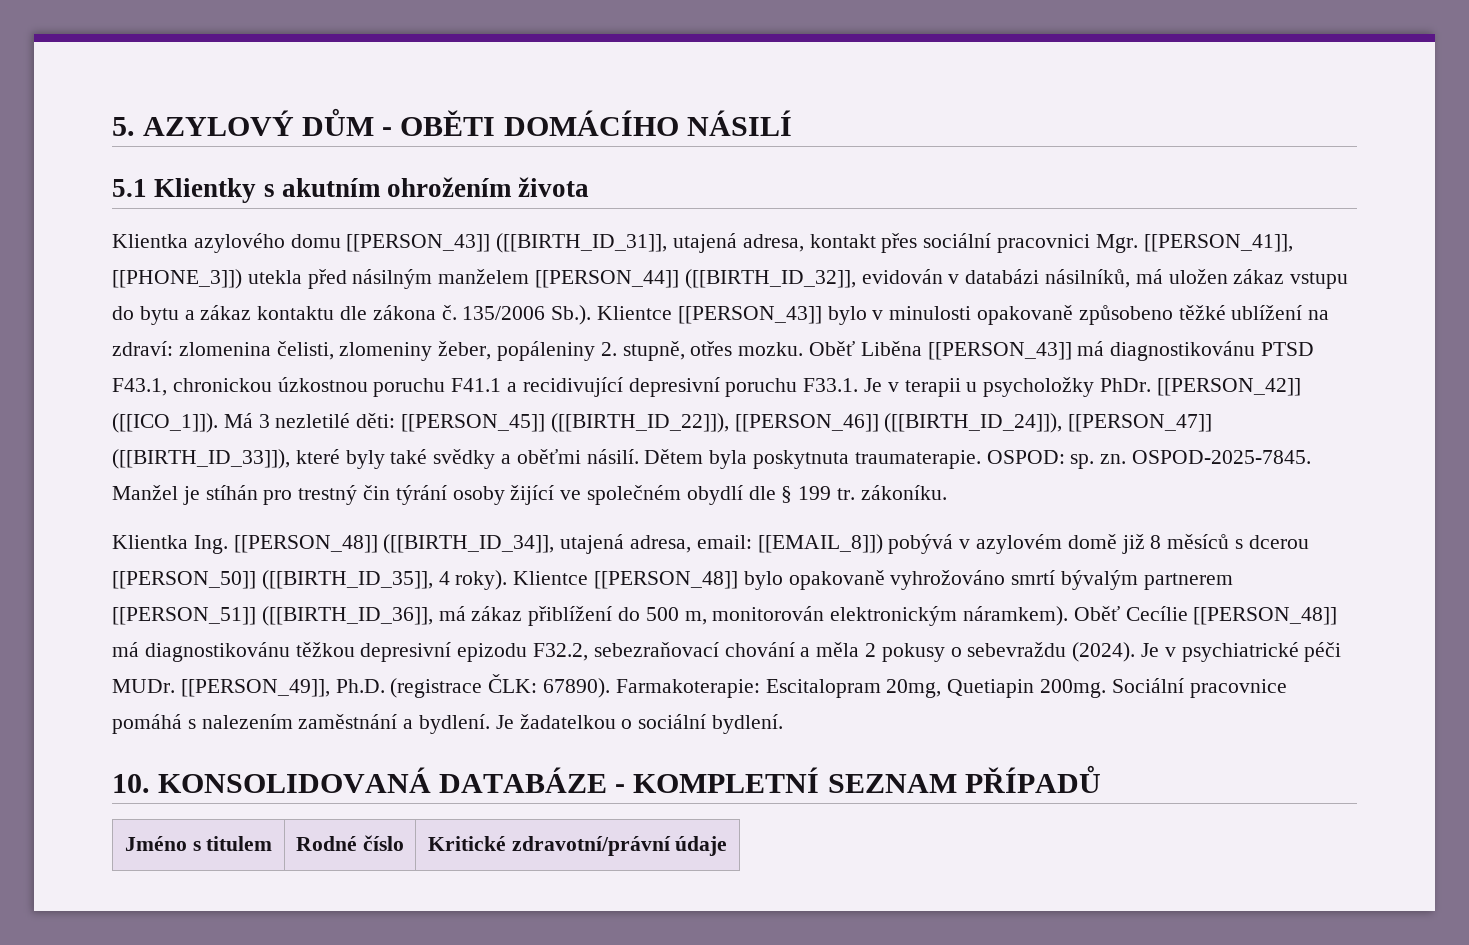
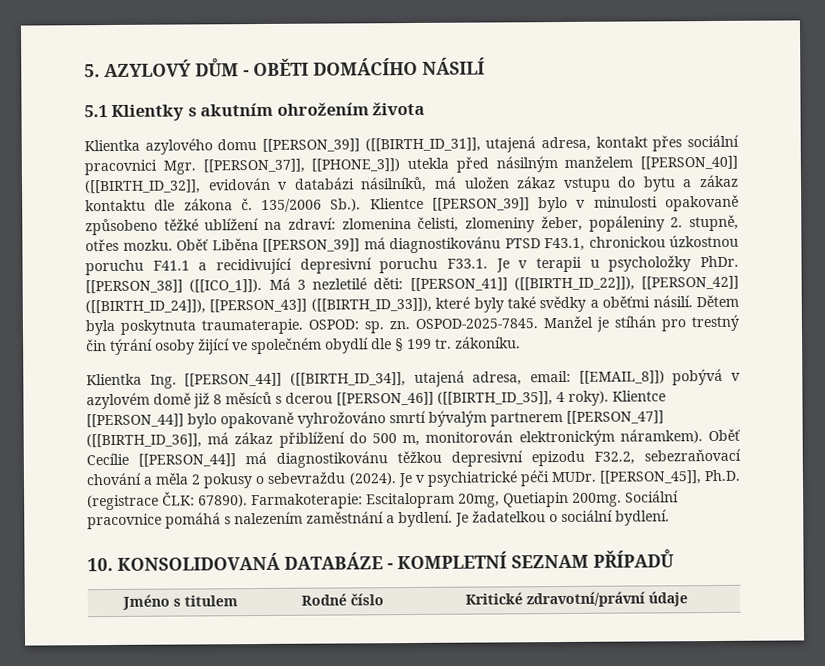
- Klientka azylového domu [[PERSON_43]] ([[BIRTH_ID_31]], utajená adresa, kontakt přes sociální pracovnici Mgr. [[PERSON_41]], [[PHONE_3]]) utekla před násilným manželem [[PERSON_44]] ([[BIRTH_ID_32]], evidován v databázi násilníků, má uložen zákaz vstupu do bytu a zákaz kontaktu dle zákona č.
+ Klientka azylového domu [[PERSON_39]] ([[BIRTH_ID_31]], utajená adresa, kontakt přes sociální pracovnici Mgr. [[PERSON_37]], [[PHONE_3]]) utekla před násilným manželem [[PERSON_40]] ([[BIRTH_ID_32]], evidován v databázi násilníků, má uložen zákaz vstupu do bytu a zákaz kontaktu dle zákona č.
- 135/2006 Sb.). Klientce [[PERSON_43]] bylo v minulosti opakovaně způsobeno těžké ublížení na zdraví: zlomenina čelisti, zlomeniny žeber, popáleniny 2. stupně, otřes mozku.
+ 135/2006 Sb.). Klientce [[PERSON_39]] bylo v minulosti opakovaně způsobeno těžké ublížení na zdraví: zlomenina čelisti, zlomeniny žeber, popáleniny 2. stupně, otřes mozku.
- Oběť Liběna [[PERSON_43]] má diagnostikovánu PTSD F43.1, chronickou úzkostnou poruchu F41.1 a recidivující depresivní poruchu F33.1. Je v terapii u psycholožky PhDr.
+ Oběť Liběna [[PERSON_39]] má diagnostikovánu PTSD F43.1, chronickou úzkostnou poruchu F41.1 a recidivující depresivní poruchu F33.1. Je v terapii u psycholožky PhDr.
- [[PERSON_42]] ([[ICO_1]]).
+ [[PERSON_38]] ([[ICO_1]]).
- Má 3 nezletilé děti: [[PERSON_45]] ([[BIRTH_ID_22]]), [[PERSON_46]] ([[BIRTH_ID_24]]), [[PERSON_47]] ([[BIRTH_ID_33]]), které byly také svědky a oběťmi násilí.
+ Má 3 nezletilé děti: [[PERSON_41]] ([[BIRTH_ID_22]]), [[PERSON_42]] ([[BIRTH_ID_24]]), [[PERSON_43]] ([[BIRTH_ID_33]]), které byly také svědky a oběťmi násilí.
- Klientka Ing. [[PERSON_48]] ([[BIRTH_ID_34]], utajená adresa, email: [[EMAIL_8]]) pobývá v azylovém domě již 8 měsíců s dcerou [[PERSON_50]] ([[BIRTH_ID_35]], 4 roky).
+ Klientka Ing. [[PERSON_44]] ([[BIRTH_ID_34]], utajená adresa, email: [[EMAIL_8]]) pobývá v azylovém domě již 8 měsíců s dcerou [[PERSON_46]] ([[BIRTH_ID_35]], 4 roky).
- Klientce [[PERSON_48]] bylo opakovaně vyhrožováno smrtí bývalým partnerem [[PERSON_51]] ([[BIRTH_ID_36]], má zákaz přiblížení do 500 m, monitorován elektronickým náramkem).
+ Klientce [[PERSON_44]] bylo opakovaně vyhrožováno smrtí bývalým partnerem [[PERSON_47]] ([[BIRTH_ID_36]], má zákaz přiblížení do 500 m, monitorován elektronickým náramkem).
- Oběť Cecílie [[PERSON_48]] má diagnostikovánu těžkou depresivní epizodu F32.2, sebezraňovací chování a měla 2 pokusy o sebevraždu (2024).
+ Oběť Cecílie [[PERSON_44]] má diagnostikovánu těžkou depresivní epizodu F32.2, sebezraňovací chování a měla 2 pokusy o sebevraždu (2024).
- [[PERSON_49]], Ph.D. (registrace ČLK: 67890).
+ [[PERSON_45]], Ph.D. (registrace ČLK: 67890).

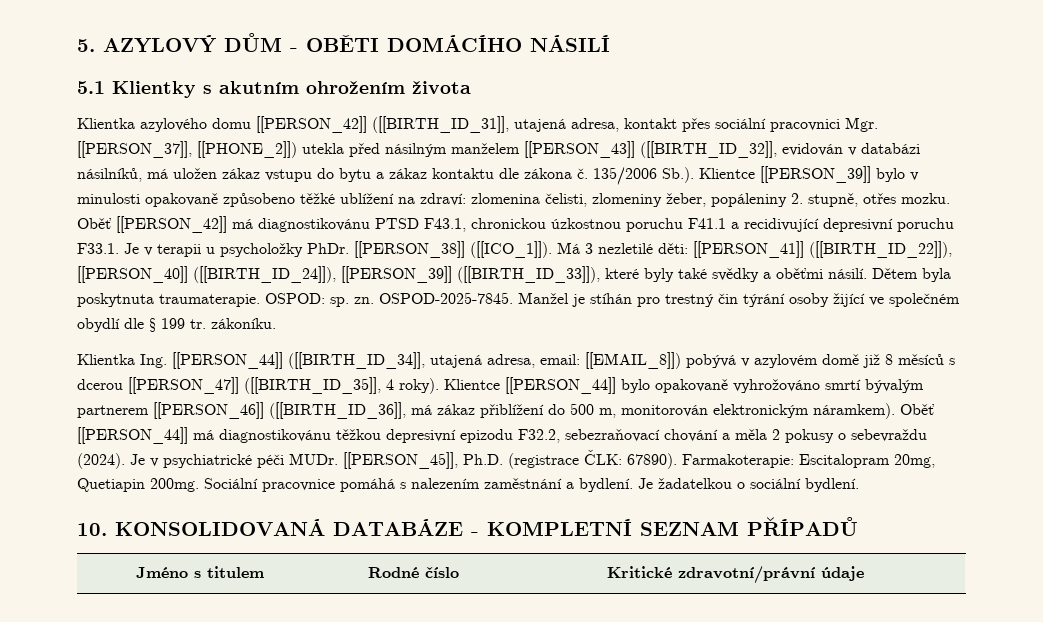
- Klientka azylového domu [[PERSON_39]] ([[BIRTH_ID_31]], utajená adresa, kontakt přes sociální pracovnici Mgr. [[PERSON_37]], [[PHONE_3]]) utekla před násilným manželem [[PERSON_40]] ([[BIRTH_ID_32]], evidován v databázi násilníků, má uložen zákaz vstupu do bytu a zákaz kontaktu dle zákona č.
+ Klientka azylového domu [[PERSON_42]] ([[BIRTH_ID_31]], utajená adresa, kontakt přes sociální pracovnici Mgr. [[PERSON_37]], [[PHONE_2]]) utekla před násilným manželem [[PERSON_43]] ([[BIRTH_ID_32]], evidován v databázi násilníků, má uložen zákaz vstupu do bytu a zákaz kontaktu dle zákona č.
- Oběť Liběna [[PERSON_39]] má diagnostikovánu PTSD F43.1, chronickou úzkostnou poruchu F41.1 a recidivující depresivní poruchu F33.1. Je v terapii u psycholožky PhDr.
+ Oběť [[PERSON_42]] má diagnostikovánu PTSD F43.1, chronickou úzkostnou poruchu F41.1 a recidivující depresivní poruchu F33.1. Je v terapii u psycholožky PhDr.
- Má 3 nezletilé děti: [[PERSON_41]] ([[BIRTH_ID_22]]), [[PERSON_42]] ([[BIRTH_ID_24]]), [[PERSON_43]] ([[BIRTH_ID_33]]), které byly také svědky a oběťmi násilí.
+ Má 3 nezletilé děti: [[PERSON_41]] ([[BIRTH_ID_22]]), [[PERSON_40]] ([[BIRTH_ID_24]]), [[PERSON_39]] ([[BIRTH_ID_33]]), které byly také svědky a oběťmi násilí.
- Klientka Ing. [[PERSON_44]] ([[BIRTH_ID_34]], utajená adresa, email: [[EMAIL_8]]) pobývá v azylovém domě již 8 měsíců s dcerou [[PERSON_46]] ([[BIRTH_ID_35]], 4 roky).
+ Klientka Ing. [[PERSON_44]] ([[BIRTH_ID_34]], utajená adresa, email: [[EMAIL_8]]) pobývá v azylovém domě již 8 měsíců s dcerou [[PERSON_47]] ([[BIRTH_ID_35]], 4 roky).
- Klientce [[PERSON_44]] bylo opakovaně vyhrožováno smrtí bývalým partnerem [[PERSON_47]] ([[BIRTH_ID_36]], má zákaz přiblížení do 500 m, monitorován elektronickým náramkem).
+ Klientce [[PERSON_44]] bylo opakovaně vyhrožováno smrtí bývalým partnerem [[PERSON_46]] ([[BIRTH_ID_36]], má zákaz přiblížení do 500 m, monitorován elektronickým náramkem).
- Oběť Cecílie [[PERSON_44]] má diagnostikovánu těžkou depresivní epizodu F32.2, sebezraňovací chování a měla 2 pokusy o sebevraždu (2024).
+ Oběť [[PERSON_44]] má diagnostikovánu těžkou depresivní epizodu F32.2, sebezraňovací chování a měla 2 pokusy o sebevraždu (2024).

